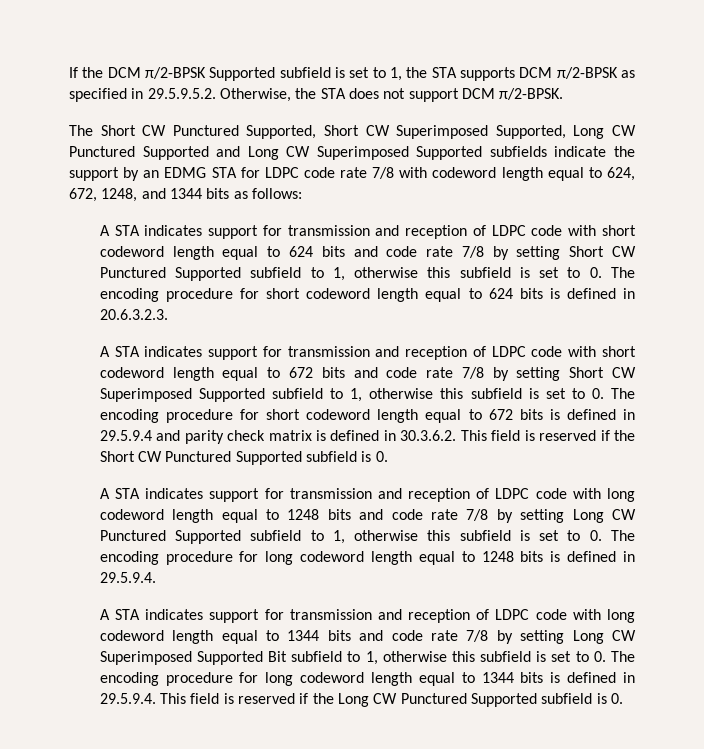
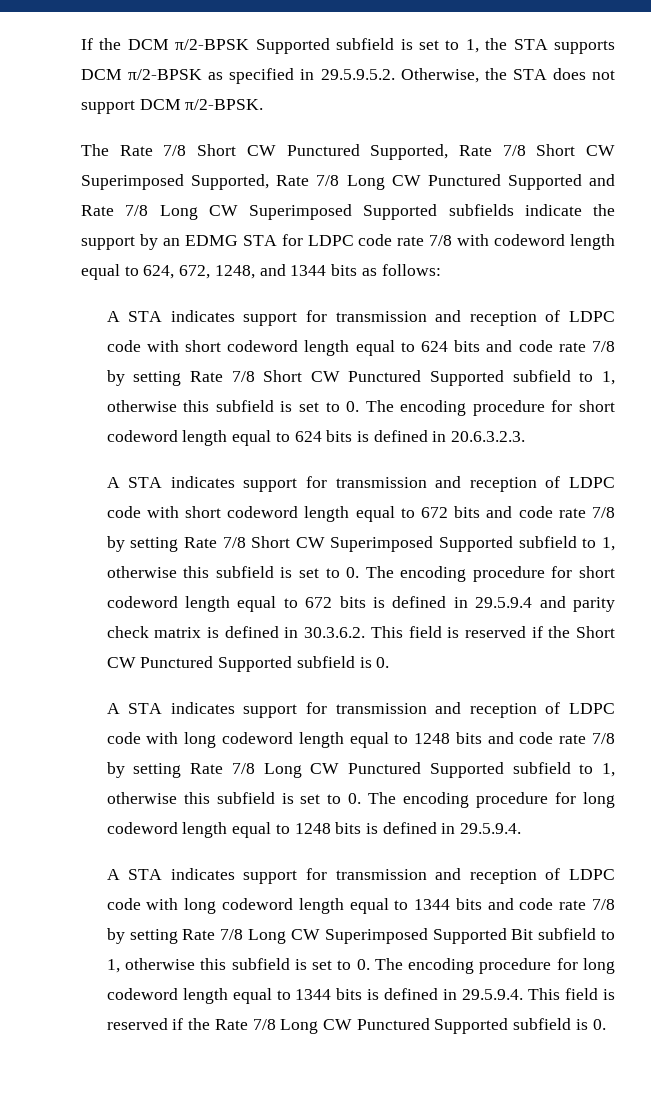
- The Short CW Punctured Supported, Short CW Superimposed Supported, Long CW Punctured Supported and Long CW Superimposed Supported subfields indicate the support by an EDMG STA for LDPC code rate 7/8 with codeword length equal to 624, 672, 1248, and 1344 bits as follows:
+ The Rate 7/8 Short CW Punctured Supported, Rate 7/8 Short CW Superimposed Supported, Rate 7/8 Long CW Punctured Supported and Rate 7/8 Long CW Superimposed Supported subfields indicate the support by an EDMG STA for LDPC code rate 7/8 with codeword length equal to 624, 672, 1248, and 1344 bits as follows:
- A STA indicates support for transmission and reception of LDPC code with short codeword length equal to 624 bits and code rate 7/8 by setting Short CW Punctured Supported subfield to 1, otherwise this subfield is set to 0. The encoding procedure for short codeword length equal to 624 bits is defined in 20.6.3.2.3.
+ A STA indicates support for transmission and reception of LDPC code with short codeword length equal to 624 bits and code rate 7/8 by setting Rate 7/8 Short CW Punctured Supported subfield to 1, otherwise this subfield is set to 0. The encoding procedure for short codeword length equal to 624 bits is defined in 20.6.3.2.3.
- A STA indicates support for transmission and reception of LDPC code with short codeword length equal to 672 bits and code rate 7/8 by setting Short CW Superimposed Supported subfield to 1, otherwise this subfield is set to 0. The encoding procedure for short codeword length equal to 672 bits is defined in 29.5.9.4 and parity check matrix is defined in 30.3.6.2. This field is reserved if the Short CW Punctured Supported subfield is 0.
+ A STA indicates support for transmission and reception of LDPC code with short codeword length equal to 672 bits and code rate 7/8 by setting Rate 7/8 Short CW Superimposed Supported subfield to 1, otherwise this subfield is set to 0. The encoding procedure for short codeword length equal to 672 bits is defined in 29.5.9.4 and parity check matrix is defined in 30.3.6.2. This field is reserved if the Short CW Punctured Supported subfield is 0.
- A STA indicates support for transmission and reception of LDPC code with long codeword length equal to 1248 bits and code rate 7/8 by setting Long CW Punctured Supported subfield to 1, otherwise this subfield is set to 0. The encoding procedure for long codeword length equal to 1248 bits is defined in 29.5.9.4.
+ A STA indicates support for transmission and reception of LDPC code with long codeword length equal to 1248 bits and code rate 7/8 by setting Rate 7/8 Long CW Punctured Supported subfield to 1, otherwise this subfield is set to 0. The encoding procedure for long codeword length equal to 1248 bits is defined in 29.5.9.4.
- A STA indicates support for transmission and reception of LDPC code with long codeword length equal to 1344 bits and code rate 7/8 by setting Long CW Superimposed Supported Bit subfield to 1, otherwise this subfield is set to 0. The encoding procedure for long codeword length equal to 1344 bits is defined in 29.5.9.4. This field is reserved if the Long CW Punctured Supported subfield is 0.
+ A STA indicates support for transmission and reception of LDPC code with long codeword length equal to 1344 bits and code rate 7/8 by setting Rate 7/8 Long CW Superimposed Supported Bit subfield to 1, otherwise this subfield is set to 0. The encoding procedure for long codeword length equal to 1344 bits is defined in 29.5.9.4. This field is reserved if the Rate 7/8 Long CW Punctured Supported subfield is 0.

